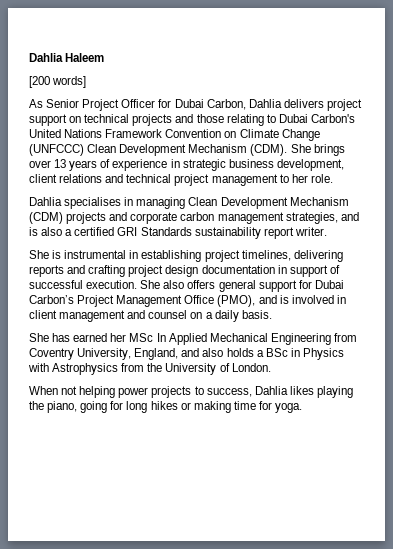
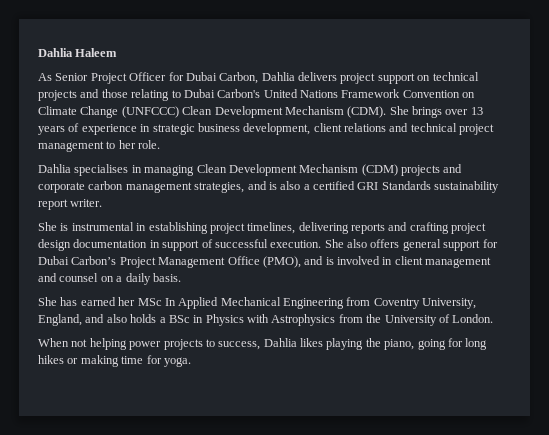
- [200 words]

